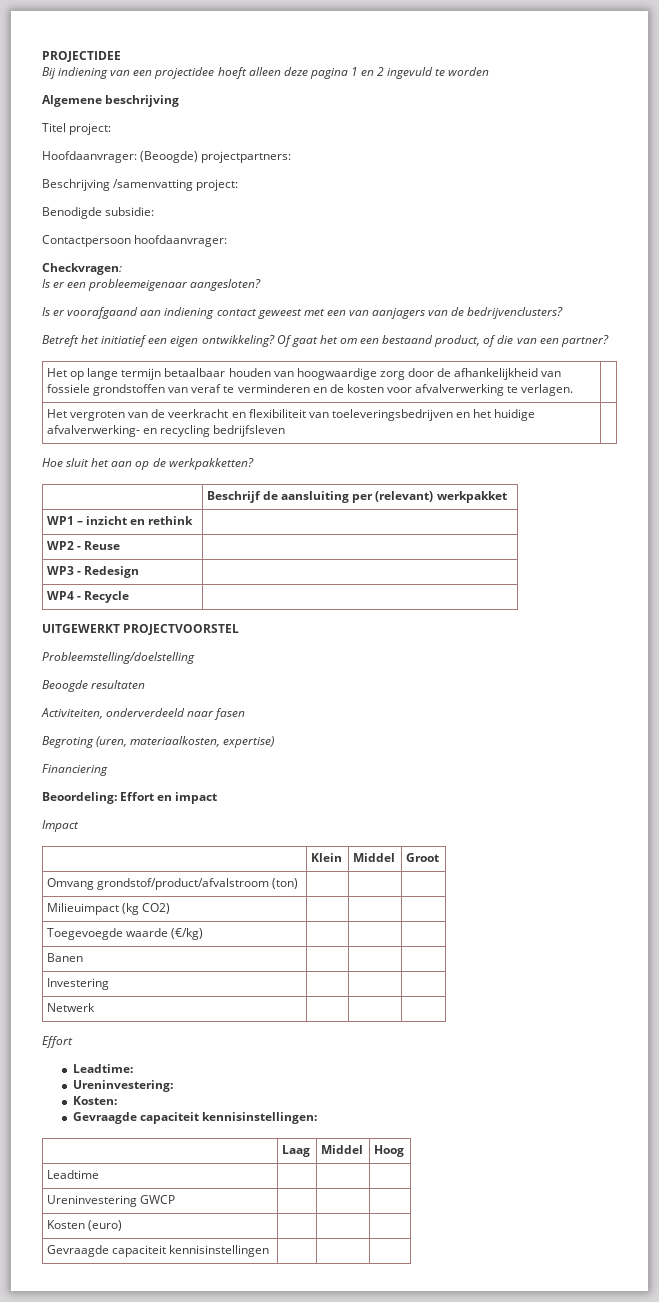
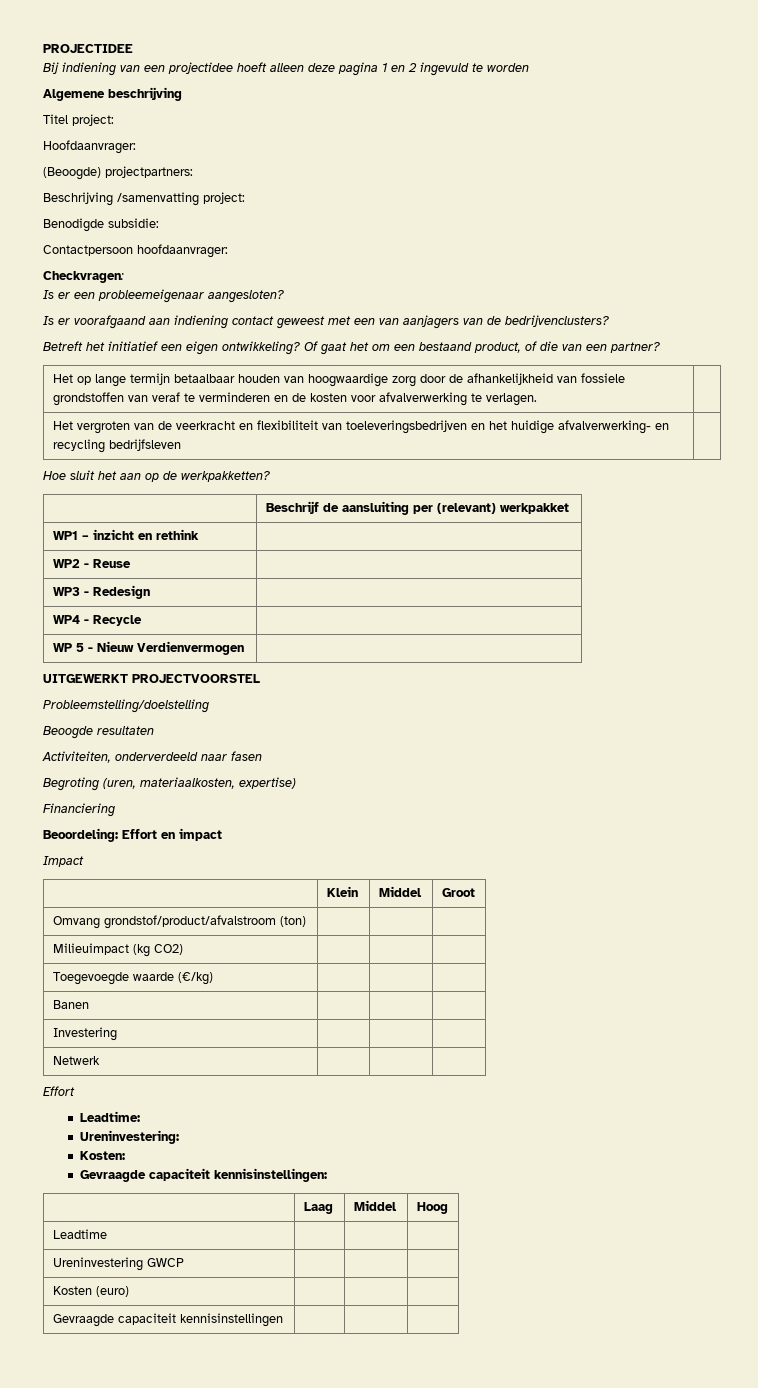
- Hoofdaanvrager: (Beoogde) projectpartners:
+ Hoofdaanvrager:
+ (Beoogde) projectpartners:
+ WP 5 - Nieuw Verdienvermogen |

